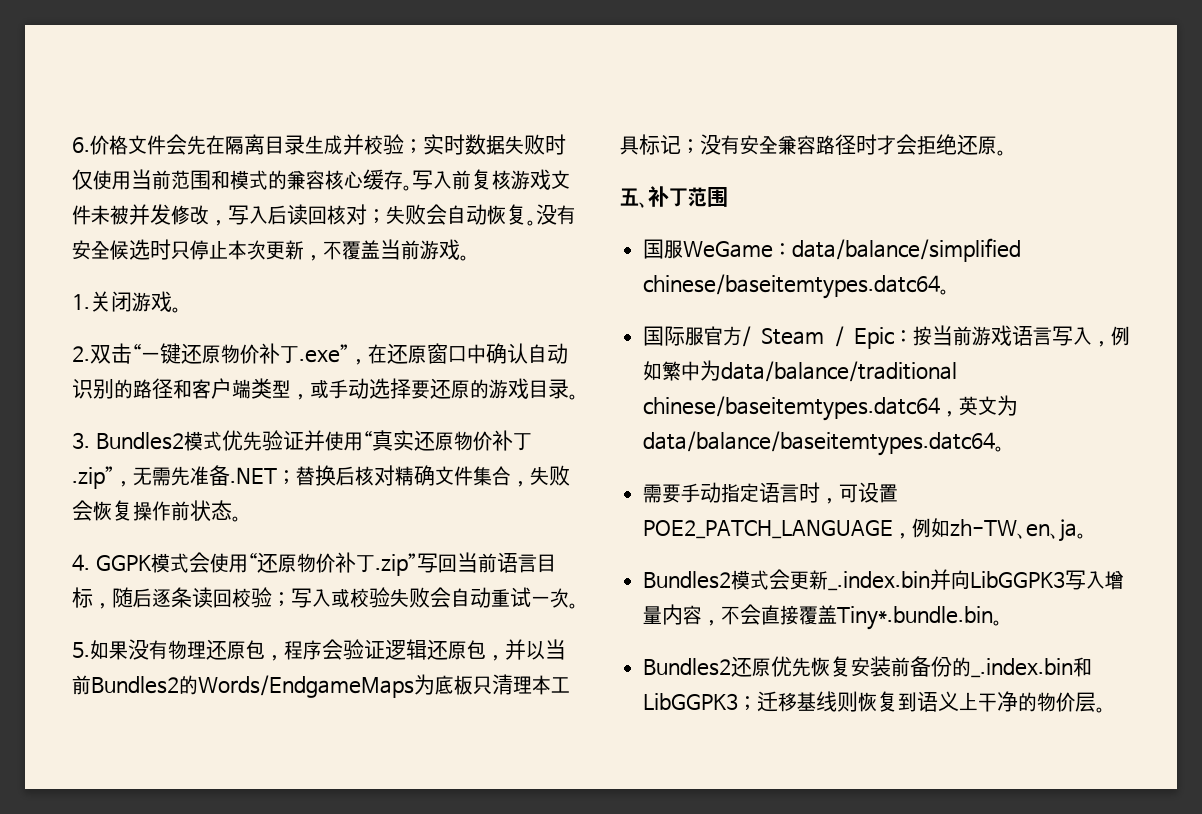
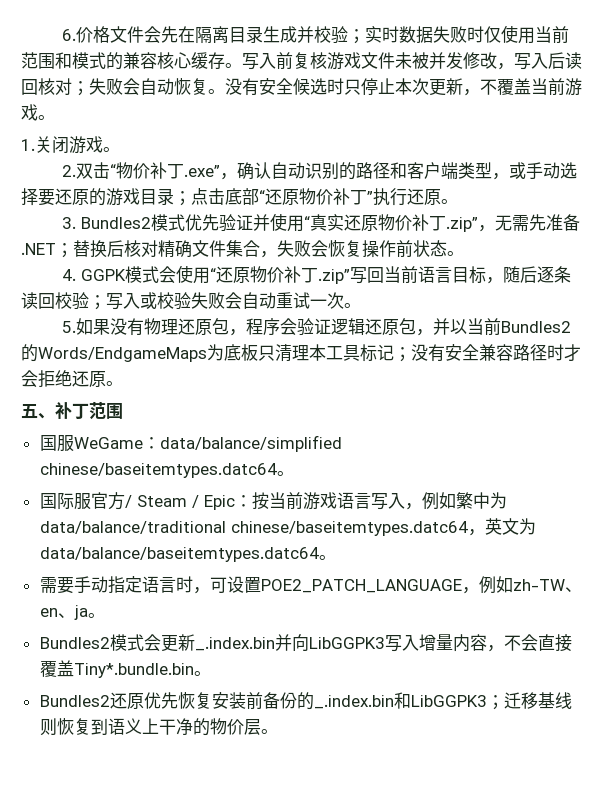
- 2.双击“一键还原物价补丁.exe”，在还原窗口中确认自动识别的路径和客户端类型，或手动选择要还原的游戏目录。
+ 2.双击“物价补丁.exe”，确认自动识别的路径和客户端类型，或手动选择要还原的游戏目录；点击底部“还原物价补丁”执行还原。

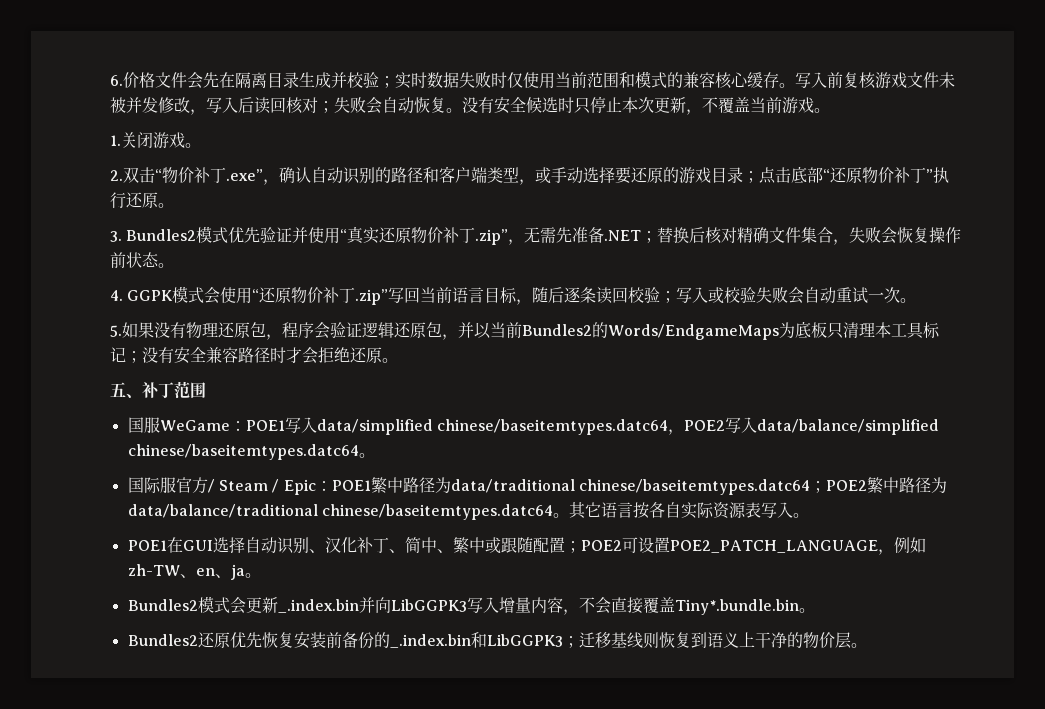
- 国服WeGame：data/balance/simplified chinese/baseitemtypes.datc64。
+ 国服WeGame：POE1写入data/simplified chinese/baseitemtypes.datc64，POE2写入data/balance/simplified chinese/baseitemtypes.datc64。
- 国际服官方/ Steam / Epic：按当前游戏语言写入，例如繁中为data/balance/traditional chinese/baseitemtypes.datc64，英文为data/balance/baseitemtypes.datc64。
- 需要手动指定语言时，可设置POE2_PATCH_LANGUAGE，例如zh-TW、en、ja。
+ 国际服官方/ Steam / Epic：POE1繁中路径为data/traditional chinese/baseitemtypes.datc64；POE2繁中路径为data/balance/traditional chinese/baseitemtypes.datc64。其它语言按各自实际资源表写入。
+ POE1在GUI选择自动识别、汉化补丁、简中、繁中或跟随配置；POE2可设置POE2_PATCH_LANGUAGE，例如zh-TW、en、ja。

